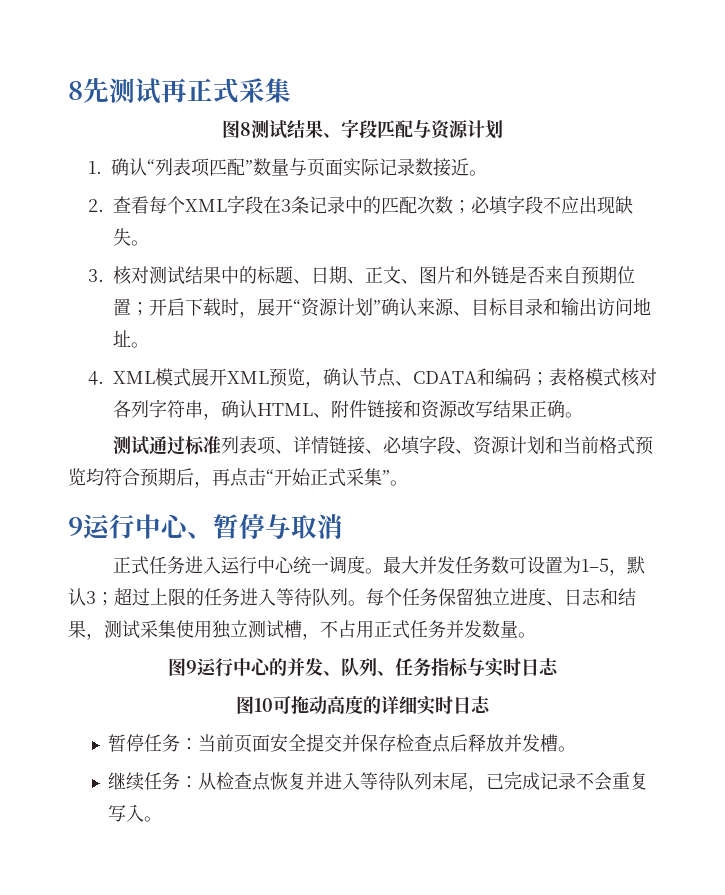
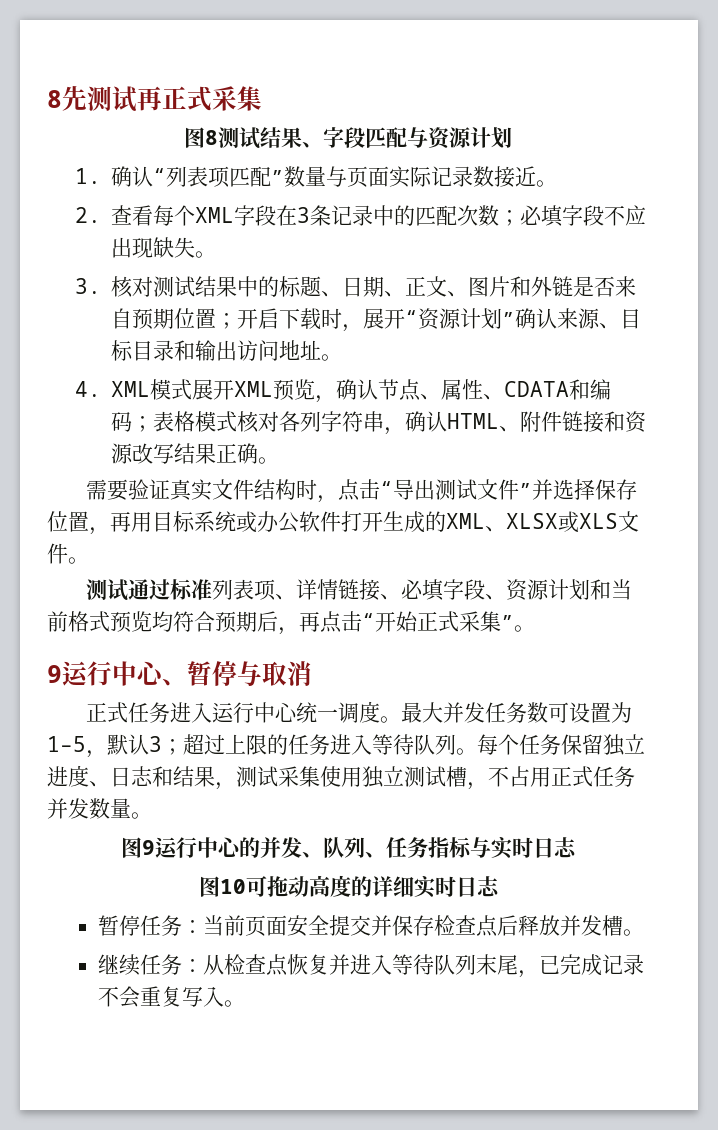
- 4. XML模式展开XML预览，确认节点、CDATA和编码；表格模式核对各列字符串，确认HTML、附件链接和资源改写结果正确。
+ 4. XML模式展开XML预览，确认节点、属性、CDATA和编码；表格模式核对各列字符串，确认HTML、附件链接和资源改写结果正确。
+ 需要验证真实文件结构时，点击“导出测试文件”并选择保存位置，再用目标系统或办公软件打开生成的XML、XLSX或XLS文件。

